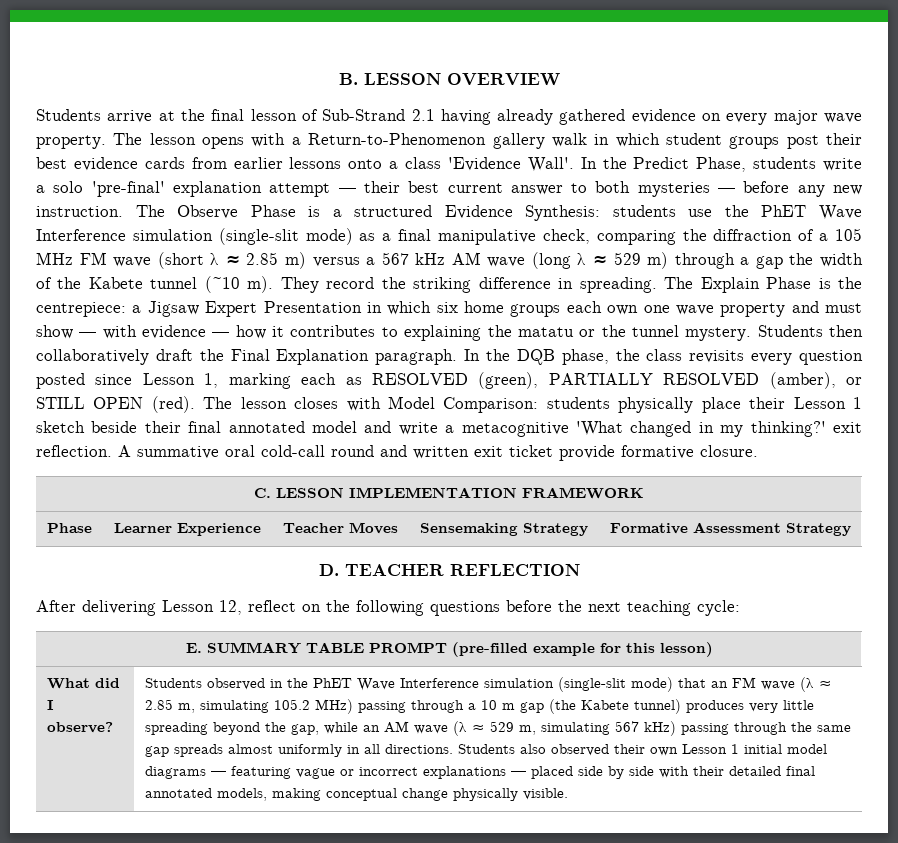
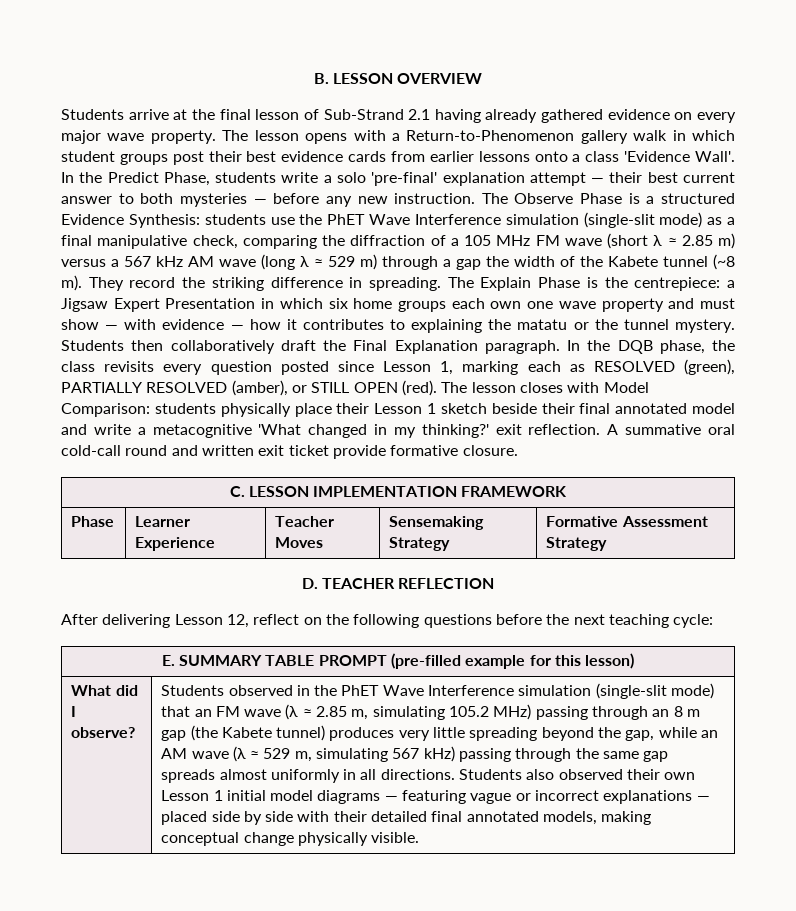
- The Observe Phase is a structured Evidence Synthesis: students use the PhET Wave Interference simulation (single-slit mode) as a final manipulative check, comparing the diffraction of a 105 MHz FM wave (short λ ≈ 2.85 m) versus a 567 kHz AM wave (long λ ≈ 529 m) through a gap the width of the Kabete tunnel (~10 m).
+ The Observe Phase is a structured Evidence Synthesis: students use the PhET Wave Interference simulation (single-slit mode) as a final manipulative check, comparing the diffraction of a 105 MHz FM wave (short λ ≈ 2.85 m) versus a 567 kHz AM wave (long λ ≈ 529 m) through a gap the width of the Kabete tunnel (~8 m).
- Students observed in the PhET Wave Interference simulation (single-slit mode) that an FM wave (λ ≈ 2.85 m, simulating 105.2 MHz) passing through a 10 m gap (the Kabete tunnel) produces very little spreading beyond the gap, while an AM wave (λ ≈ 529 m, simulating 567 kHz) passing through the same gap spreads almost uniformly in all directions.
+ Students observed in the PhET Wave Interference simulation (single-slit mode) that an FM wave (λ ≈ 2.85 m, simulating 105.2 MHz) passing through an 8 m gap (the Kabete tunnel) produces very little spreading beyond the gap, while an AM wave (λ ≈ 529 m, simulating 567 kHz) passing through the same gap spreads almost uniformly in all directions.

